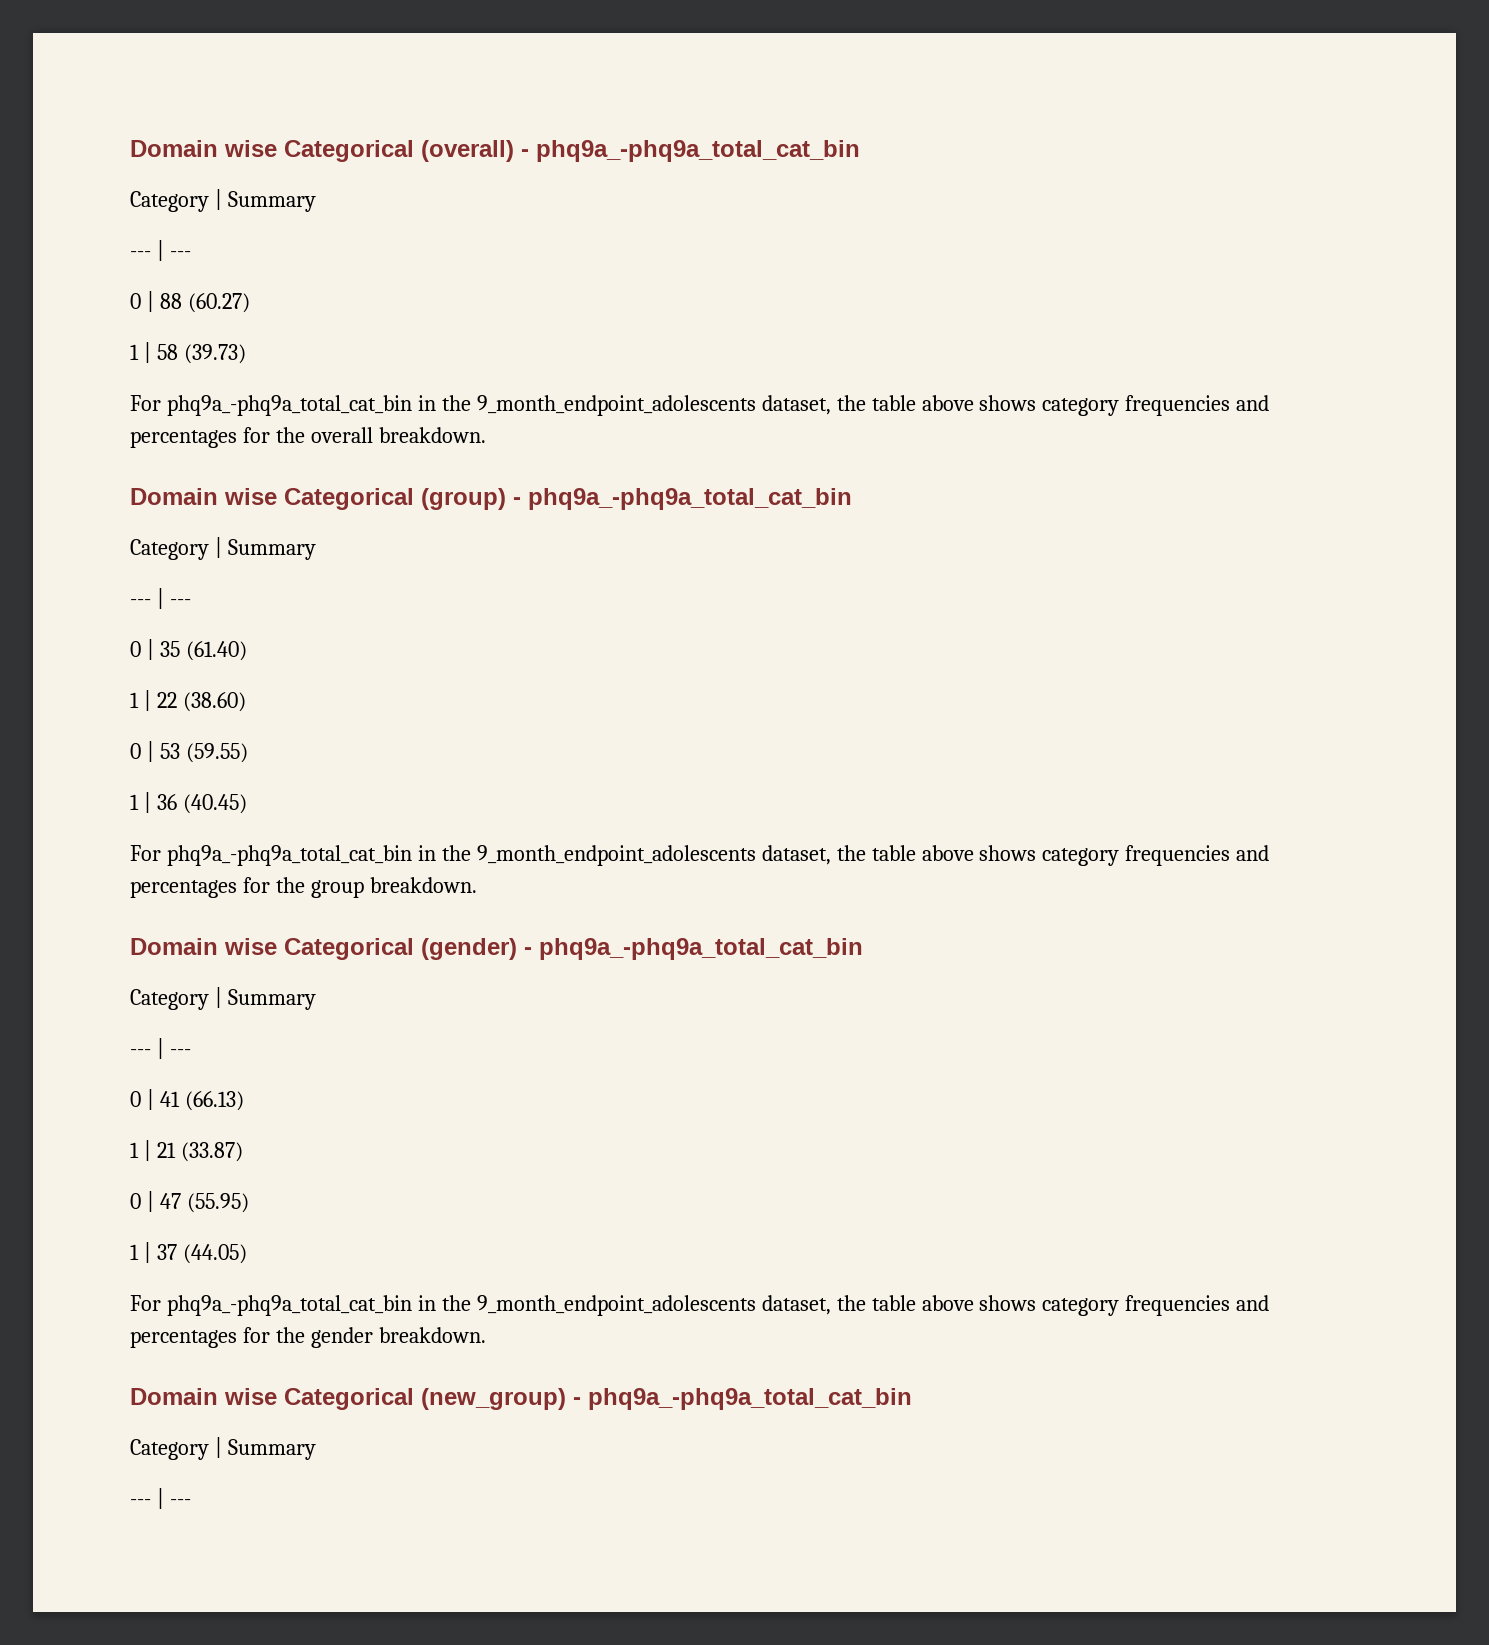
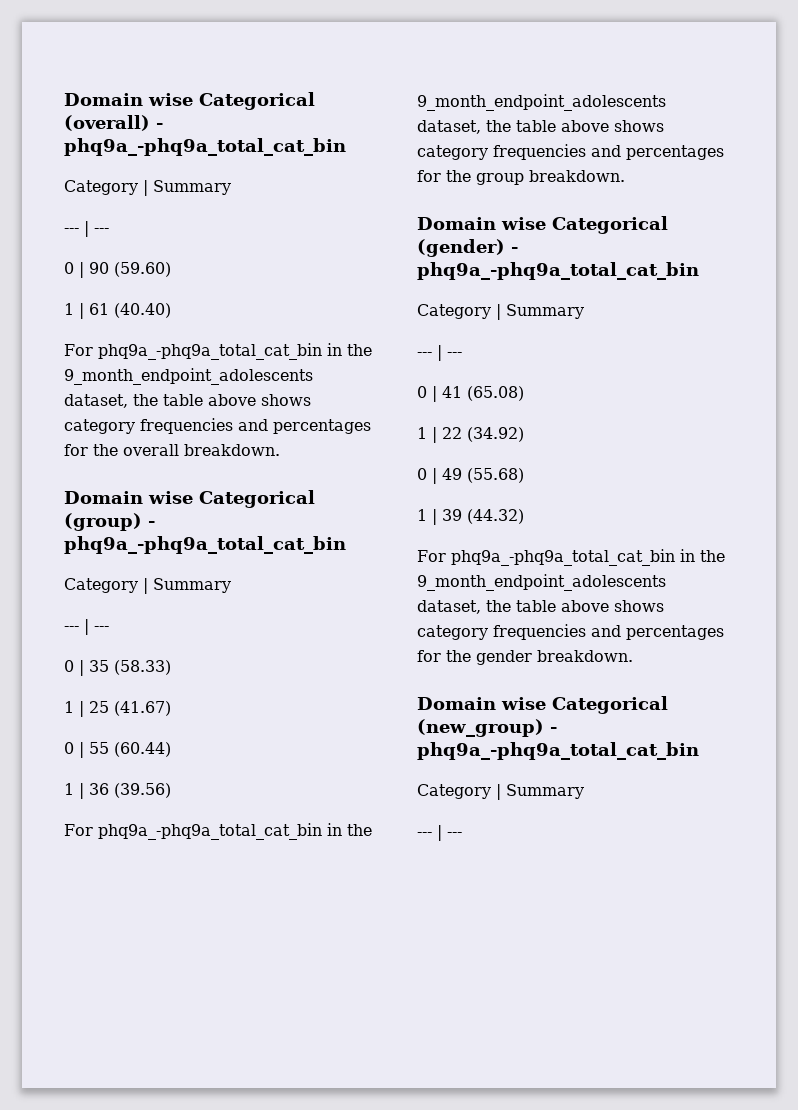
- 0 | 88 (60.27)
- 1 | 58 (39.73)
+ 0 | 90 (59.60)
+ 1 | 61 (40.40)
- 0 | 35 (61.40)
- 1 | 22 (38.60)
- 0 | 53 (59.55)
+ 0 | 35 (58.33)
+ 1 | 25 (41.67)
+ 0 | 55 (60.44)
- 1 | 36 (40.45)
+ 1 | 36 (39.56)
- 0 | 41 (66.13)
- 1 | 21 (33.87)
- 0 | 47 (55.95)
- 1 | 37 (44.05)
+ 0 | 41 (65.08)
+ 1 | 22 (34.92)
+ 0 | 49 (55.68)
+ 1 | 39 (44.32)

